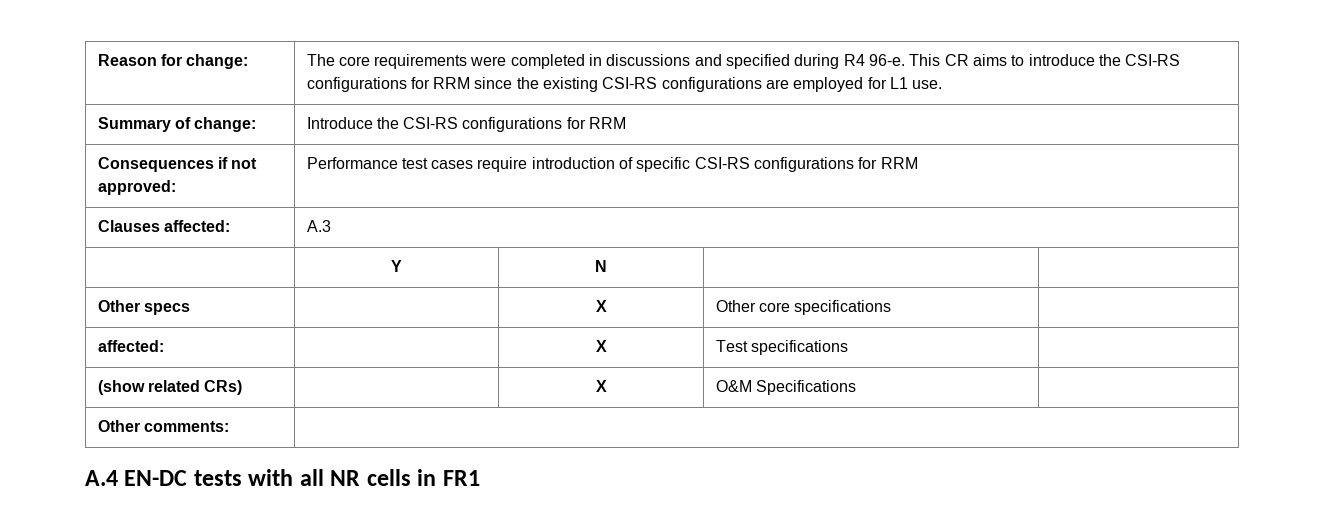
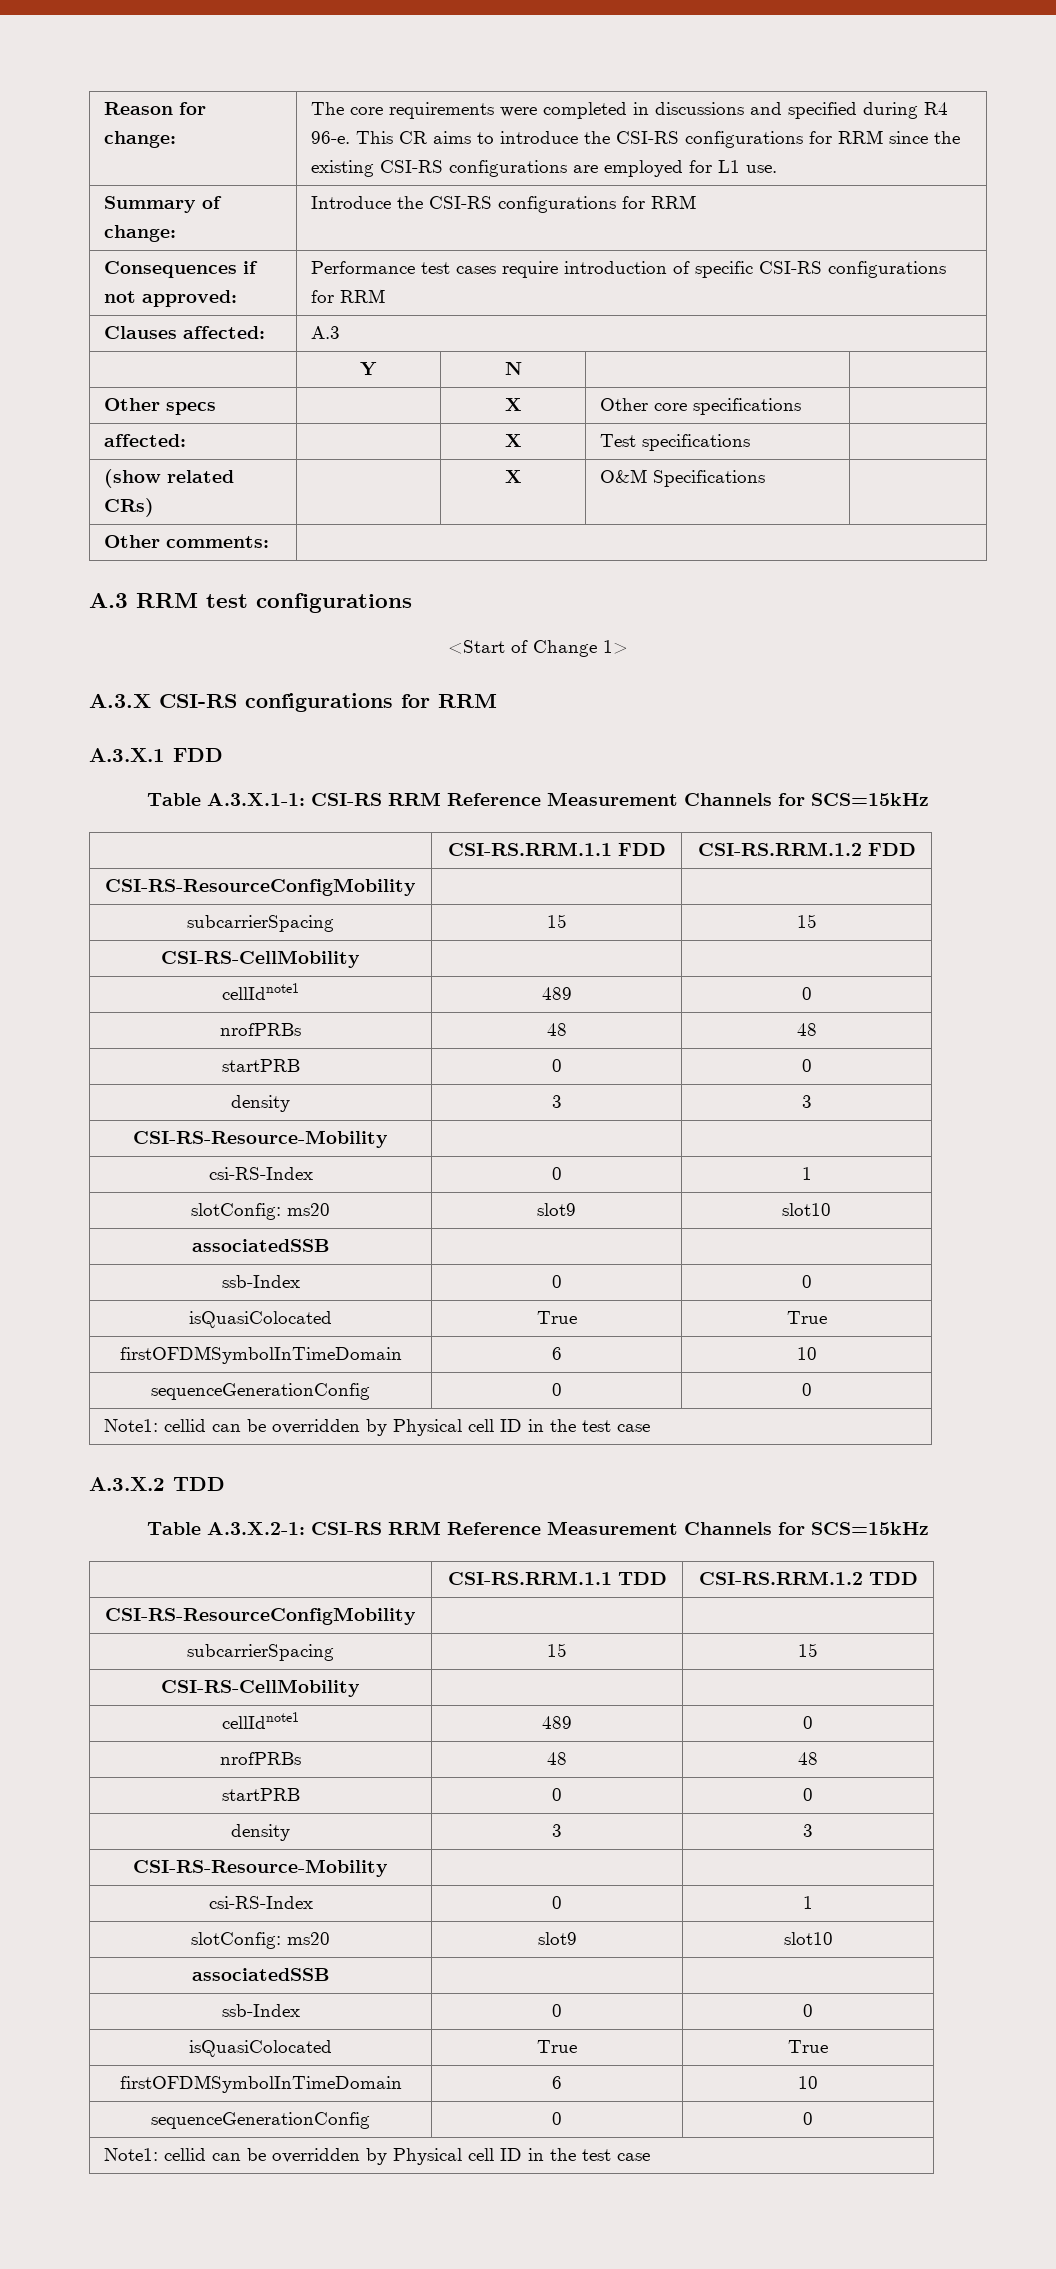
- A.4 EN-DC tests with all NR cells in FR1
+ A.3 RRM test configurations
+ <Start of Change 1>
+ A.3.X CSI-RS configurations for RRM
+ A.3.X.1 FDD
+ Table A.3.X.1-1: CSI-RS RRM Reference Measurement Channels for SCS=15kHz
+ | CSI-RS.RRM.1.1 FDD | CSI-RS.RRM.1.2 FDD
+ CSI-RS-ResourceConfigMobility | |
+ subcarrierSpacing | 15 | 15
+ CSI-RS-CellMobility | |
+ cellIdnote1 | 489 | 0
+ nrofPRBs | 48 | 48
+ startPRB | 0 | 0
+ density | 3 | 3
+ CSI-RS-Resource-Mobility | |
+ csi-RS-Index | 0 | 1
+ slotConfig: ms20 | slot9 | slot10
+ associatedSSB | |
+ ssb-Index | 0 | 0
+ isQuasiColocated | True | True
+ firstOFDMSymbolInTimeDomain | 6 | 10
+ sequenceGenerationConfig | 0 | 0
+ Note1: cellid can be overridden by Physical cell ID in the test case
+ A.3.X.2 TDD
+ Table A.3.X.2-1: CSI-RS RRM Reference Measurement Channels for SCS=15kHz
+ | CSI-RS.RRM.1.1 TDD | CSI-RS.RRM.1.2 TDD
+ CSI-RS-ResourceConfigMobility | |
+ subcarrierSpacing | 15 | 15
+ CSI-RS-CellMobility | |
+ cellIdnote1 | 489 | 0
+ nrofPRBs | 48 | 48
+ startPRB | 0 | 0
+ density | 3 | 3
+ CSI-RS-Resource-Mobility | |
+ csi-RS-Index | 0 | 1
+ slotConfig: ms20 | slot9 | slot10
+ associatedSSB | |
+ ssb-Index | 0 | 0
+ isQuasiColocated | True | True
+ firstOFDMSymbolInTimeDomain | 6 | 10
+ sequenceGenerationConfig | 0 | 0
+ Note1: cellid can be overridden by Physical cell ID in the test case

